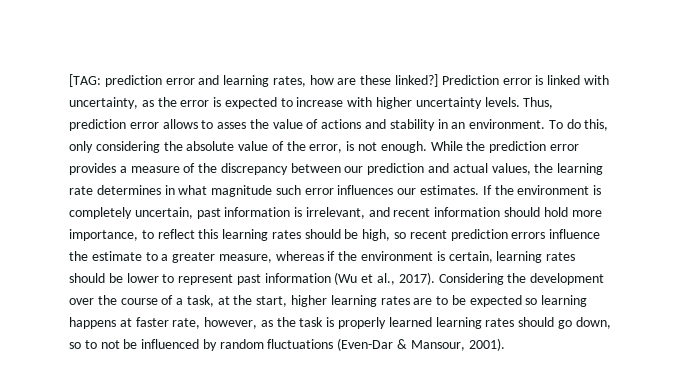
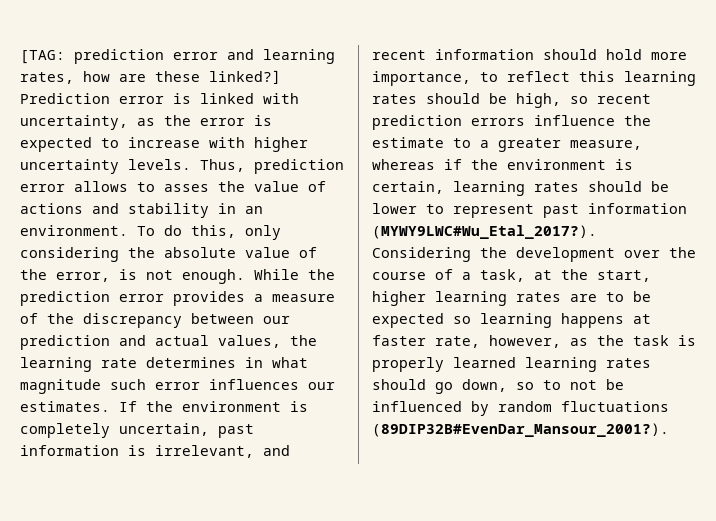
- If the environment is completely uncertain, past information is irrelevant, and recent information should hold more importance, to reflect this learning rates should be high, so recent prediction errors influence the estimate to a greater measure, whereas if the environment is certain, learning rates should be lower to represent past information (Wu et al., 2017).
+ If the environment is completely uncertain, past information is irrelevant, and recent information should hold more importance, to reflect this learning rates should be high, so recent prediction errors influence the estimate to a greater measure, whereas if the environment is certain, learning rates should be lower to represent past information (MYWY9LWC#Wu_Etal_2017?).
- Considering the development over the course of a task, at the start, higher learning rates are to be expected so learning happens at faster rate, however, as the task is properly learned learning rates should go down, so to not be influenced by random fluctuations (Even-Dar & Mansour, 2001).
+ Considering the development over the course of a task, at the start, higher learning rates are to be expected so learning happens at faster rate, however, as the task is properly learned learning rates should go down, so to not be influenced by random fluctuations (89DIP32B#EvenDar_Mansour_2001?).

